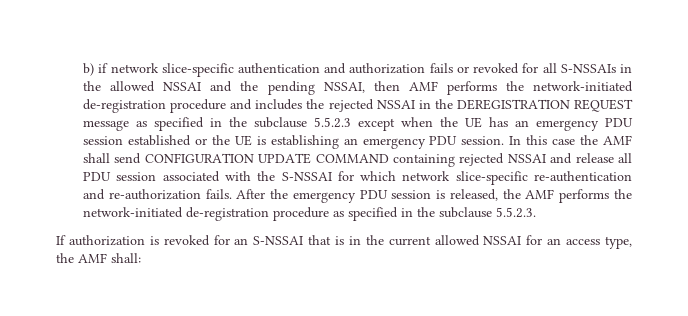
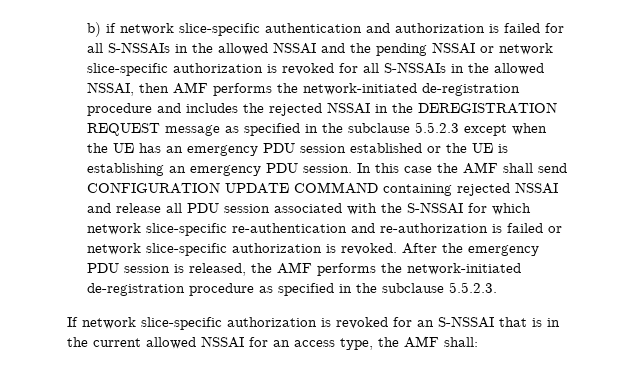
- b) if network slice-specific authentication and authorization fails or revoked for all S-NSSAIs in the allowed NSSAI and the pending NSSAI, then AMF performs the network-initiated de-registration procedure and includes the rejected NSSAI in the DEREGISTRATION REQUEST message as specified in the subclause 5.5.2.3 except when the UE has an emergency PDU session established or the UE is establishing an emergency PDU session.
+ b) if network slice-specific authentication and authorization is failed for all S-NSSAIs in the allowed NSSAI and the pending NSSAI or network slice-specific authorization is revoked for all S-NSSAIs in the allowed NSSAI, then AMF performs the network-initiated de-registration procedure and includes the rejected NSSAI in the DEREGISTRATION REQUEST message as specified in the subclause 5.5.2.3 except when the UE has an emergency PDU session established or the UE is establishing an emergency PDU session.
- In this case the AMF shall send CONFIGURATION UPDATE COMMAND containing rejected NSSAI and release all PDU session associated with the S-NSSAI for which network slice-specific re-authentication and re-authorization fails.
+ In this case the AMF shall send CONFIGURATION UPDATE COMMAND containing rejected NSSAI and release all PDU session associated with the S-NSSAI for which network slice-specific re-authentication and re-authorization is failed or network slice-specific authorization is revoked.
- If authorization is revoked for an S-NSSAI that is in the current allowed NSSAI for an access type, the AMF shall:
+ If network slice-specific authorization is revoked for an S-NSSAI that is in the current allowed NSSAI for an access type, the AMF shall:

